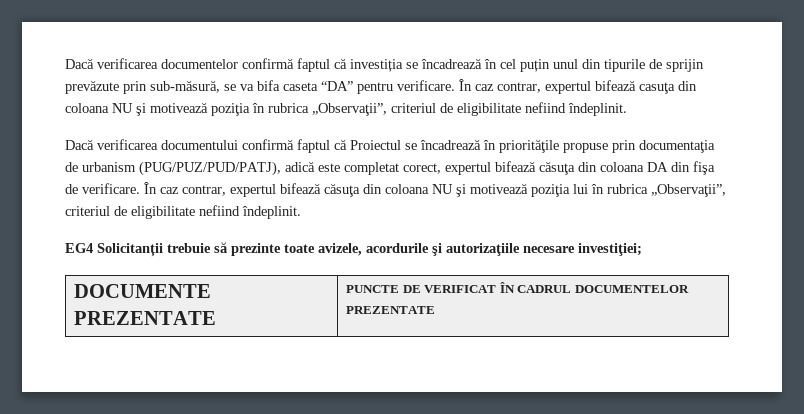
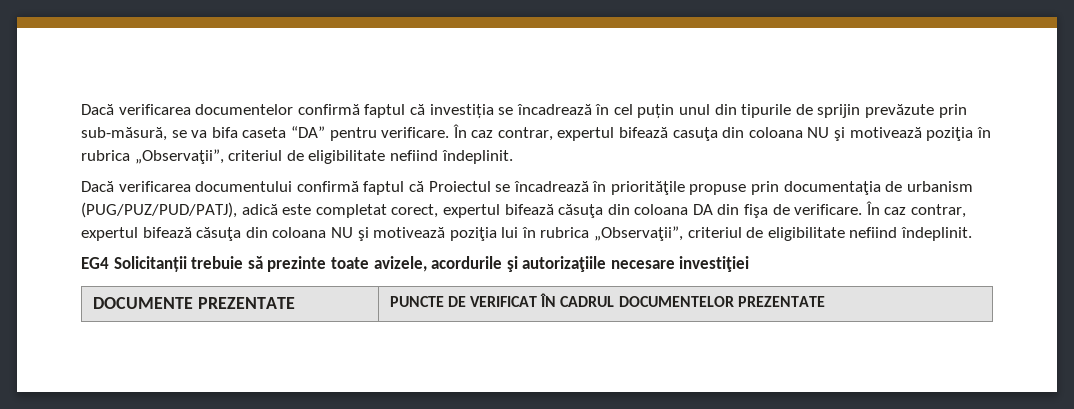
- EG4 Solicitanții trebuie să prezinte toate avizele, acordurile şi autorizaţiile necesare investiţiei;
+ EG4 Solicitanții trebuie să prezinte toate avizele, acordurile şi autorizaţiile necesare investiţiei

